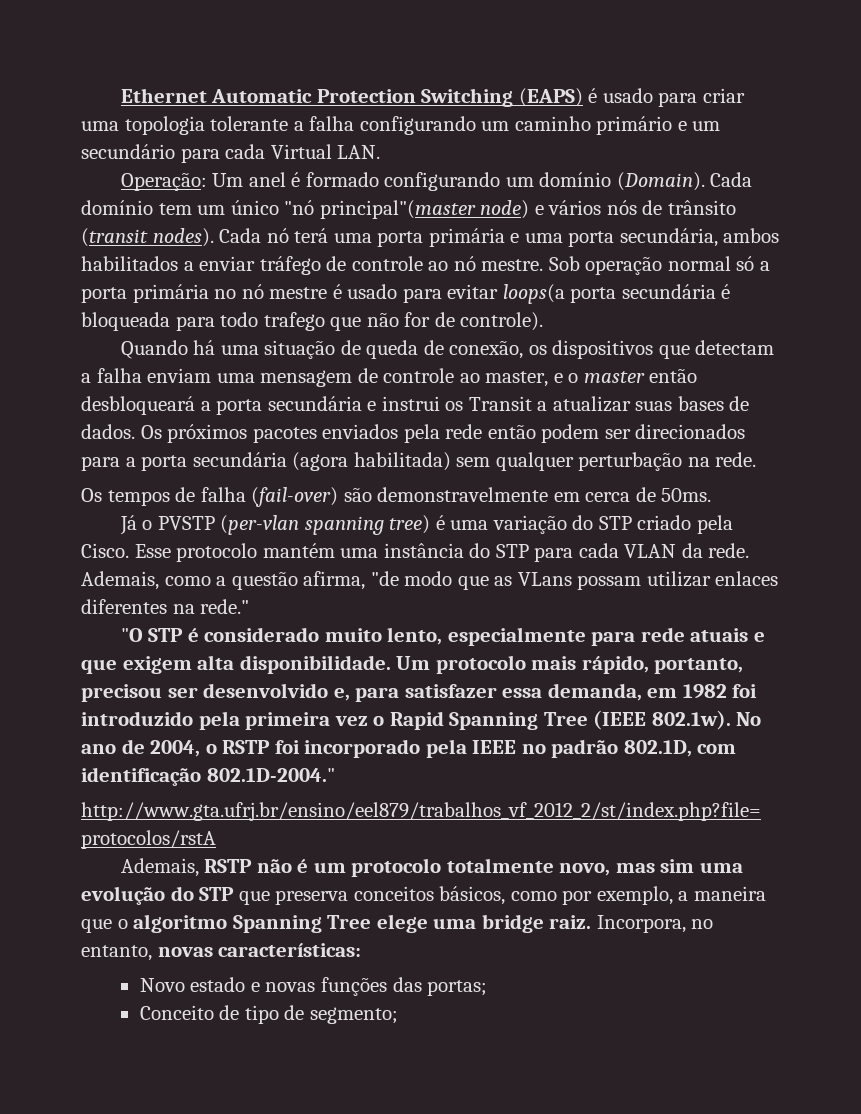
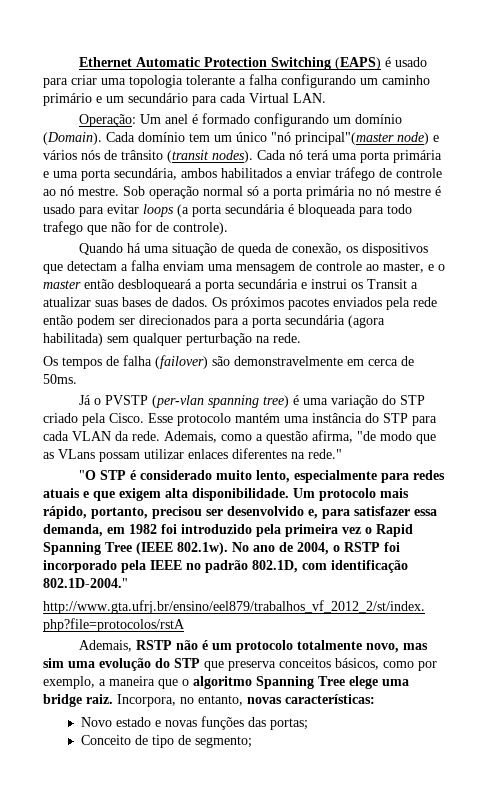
- Sob operação normal só a porta primária no nó mestre é usado para evitar loops(a porta secundária é bloqueada para todo trafego que não for de controle).
+ Sob operação normal só a porta primária no nó mestre é usado para evitar loops (a porta secundária é bloqueada para todo trafego que não for de controle).
- Os tempos de falha (fail-over) são demonstravelmente em cerca de 50ms.
+ Os tempos de falha (failover) são demonstravelmente em cerca de 50ms.
- "O STP é considerado muito lento, especialmente para rede atuais e que exigem alta disponibilidade.
+ "O STP é considerado muito lento, especialmente para redes atuais e que exigem alta disponibilidade.

